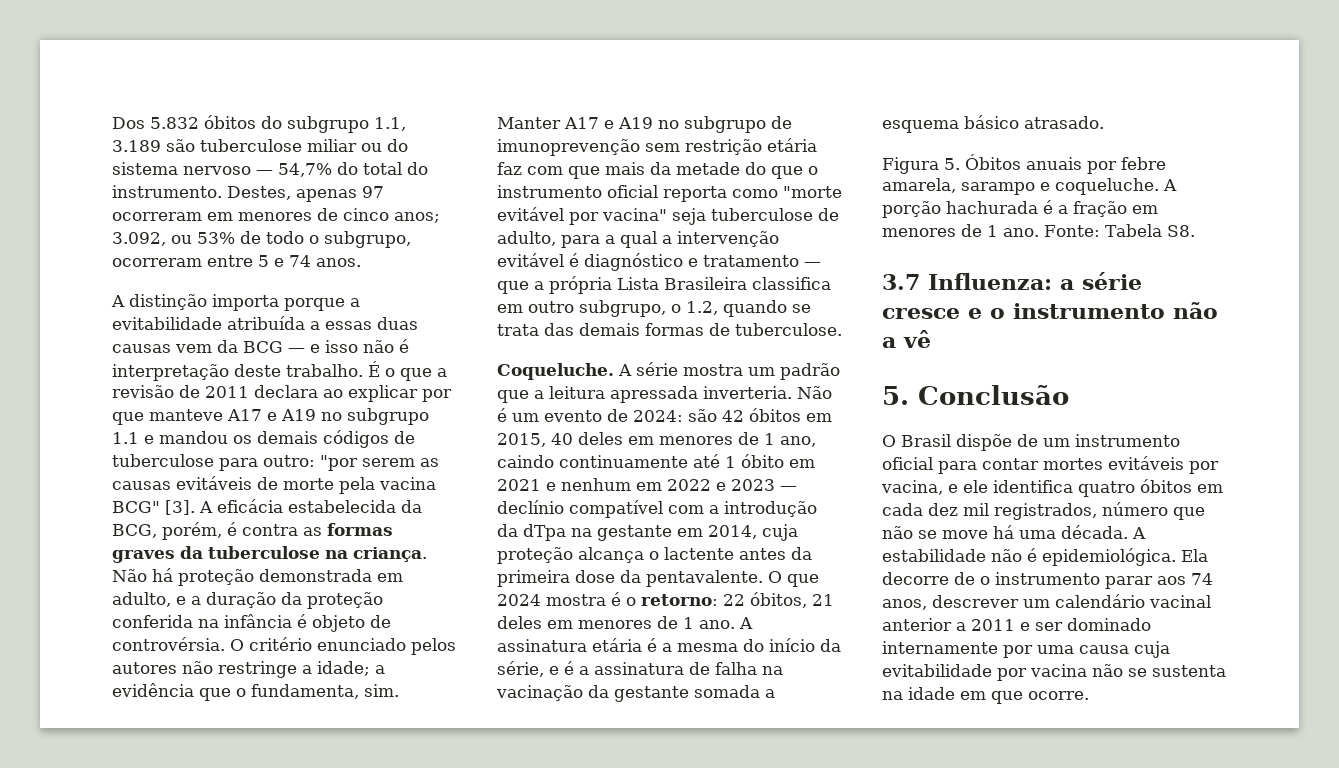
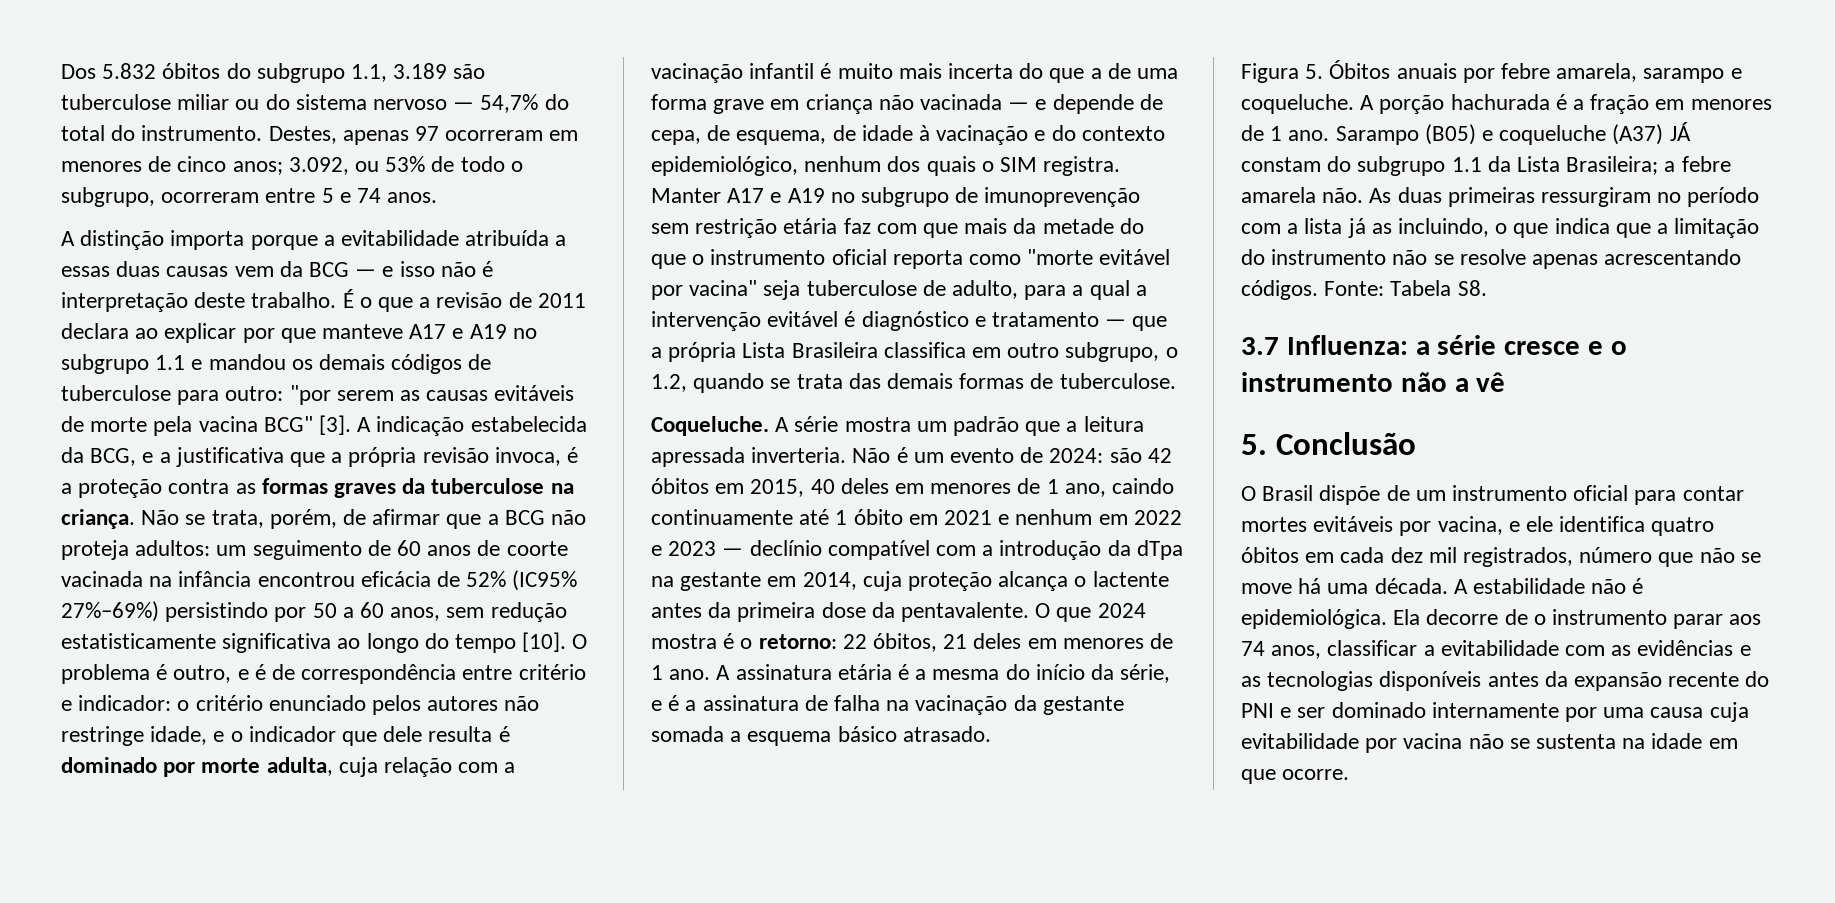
- A eficácia estabelecida da BCG, porém, é contra as formas graves da tuberculose na criança.
+ A indicação estabelecida da BCG, e a justificativa que a própria revisão invoca, é a proteção contra as formas graves da tuberculose na criança.
- Não há proteção demonstrada em adulto, e a duração da proteção conferida na infância é objeto de controvérsia. O critério enunciado pelos autores não restringe a idade; a evidência que o fundamenta, sim.
+ Não se trata, porém, de afirmar que a BCG não proteja adultos: um seguimento de 60 anos de coorte vacinada na infância encontrou eficácia de 52% (IC95% 27%–69%) persistindo por 50 a 60 anos, sem redução estatisticamente significativa ao longo do tempo [10]. O problema é outro, e é de correspondência entre critério e indicador: o critério enunciado pelos autores não restringe idade, e o indicador que dele resulta é dominado por morte adulta, cuja relação com a vacinação infantil é muito mais incerta do que a de uma forma grave em criança não vacinada — e depende de cepa, de esquema, de idade à vacinação e do contexto epidemiológico, nenhum dos quais o SIM registra.
+ Sarampo (B05) e coqueluche (A37) JÁ constam do subgrupo 1.1 da Lista Brasileira; a febre amarela não. As duas primeiras ressurgiram no período com a lista já as incluindo, o que indica que a limitação do instrumento não se resolve apenas acrescentando códigos.
- Ela decorre de o instrumento parar aos 74 anos, descrever um calendário vacinal anterior a 2011 e ser dominado internamente por uma causa cuja evitabilidade por vacina não se sustenta na idade em que ocorre.
+ Ela decorre de o instrumento parar aos 74 anos, classificar a evitabilidade com as evidências e as tecnologias disponíveis antes da expansão recente do PNI e ser dominado internamente por uma causa cuja evitabilidade por vacina não se sustenta na idade em que ocorre.

